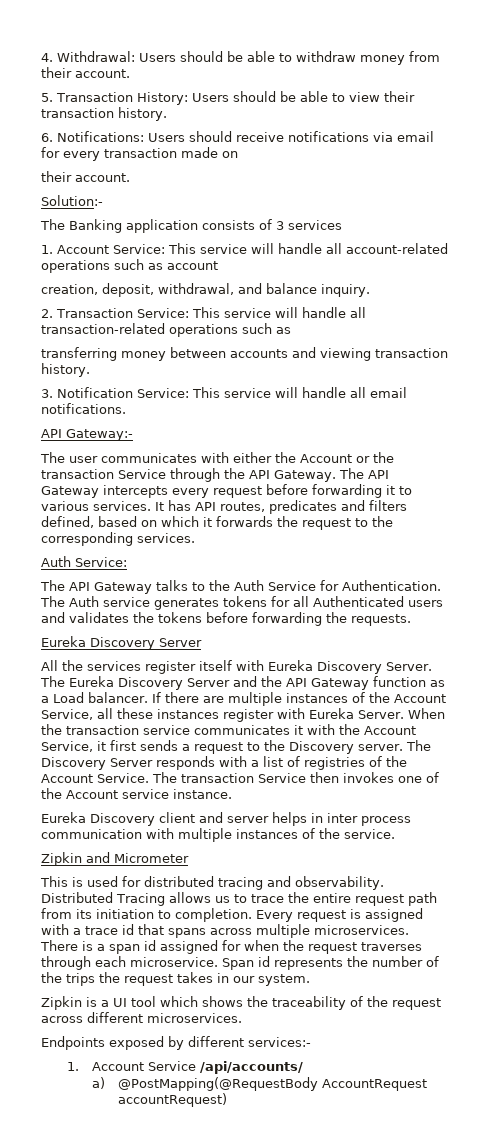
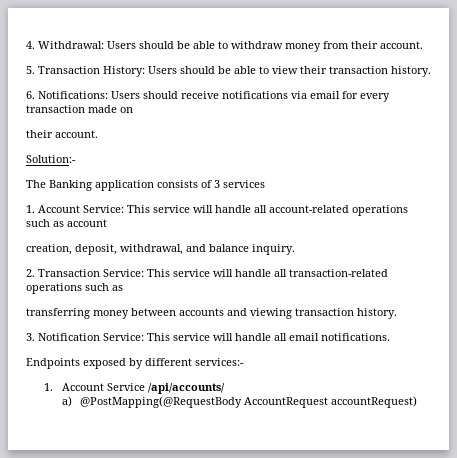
- API Gateway:-
- The user communicates with either the Account or the transaction Service through the API Gateway. The API Gateway intercepts every request before forwarding it to various services. It has API routes, predicates and filters defined, based on which it forwards the request to the corresponding services.
- Auth Service:
- The API Gateway talks to the Auth Service for Authentication. The Auth service generates tokens for all Authenticated users and validates the tokens before forwarding the requests.
- Eureka Discovery Server
- All the services register itself with Eureka Discovery Server. The Eureka Discovery Server and the API Gateway function as a Load balancer. If there are multiple instances of the Account Service, all these instances register with Eureka Server. When the transaction service communicates it with the Account Service, it first sends a request to the Discovery server. The Discovery Server responds with a list of registries of the Account Service. The transaction Service then invokes one of the Account service instance.
- Eureka Discovery client and server helps in inter process communication with multiple instances of the service.
- Zipkin and Micrometer
- This is used for distributed tracing and observability. Distributed Tracing allows us to trace the entire request path from its initiation to completion. Every request is assigned with a trace id that spans across multiple microservices. There is a span id assigned for when the request traverses through each microservice. Span id represents the number of the trips the request takes in our system.
- Zipkin is a UI tool which shows the traceability of the request across different microservices.

